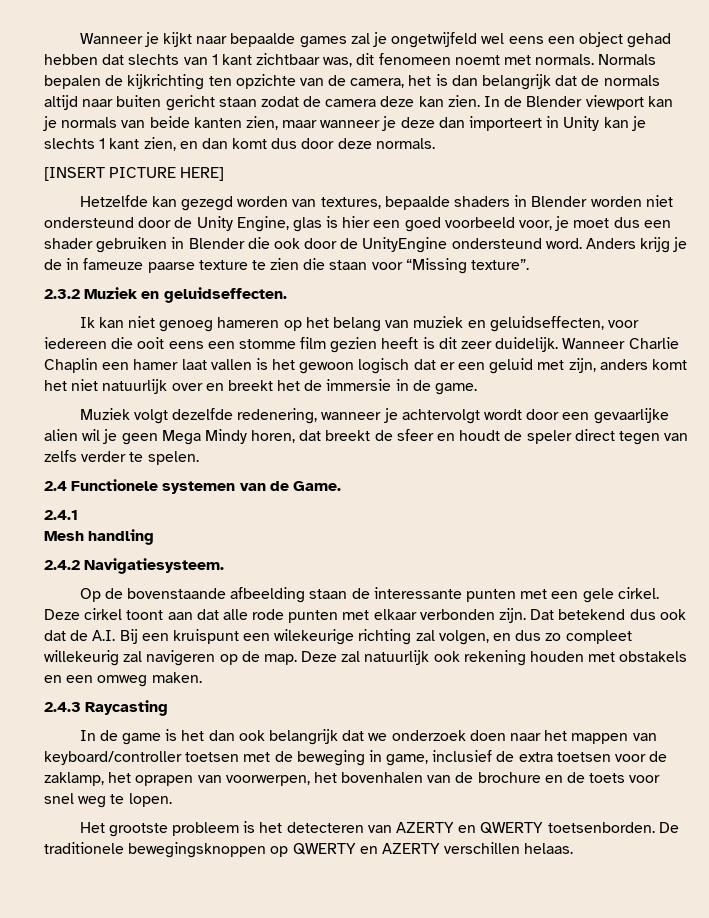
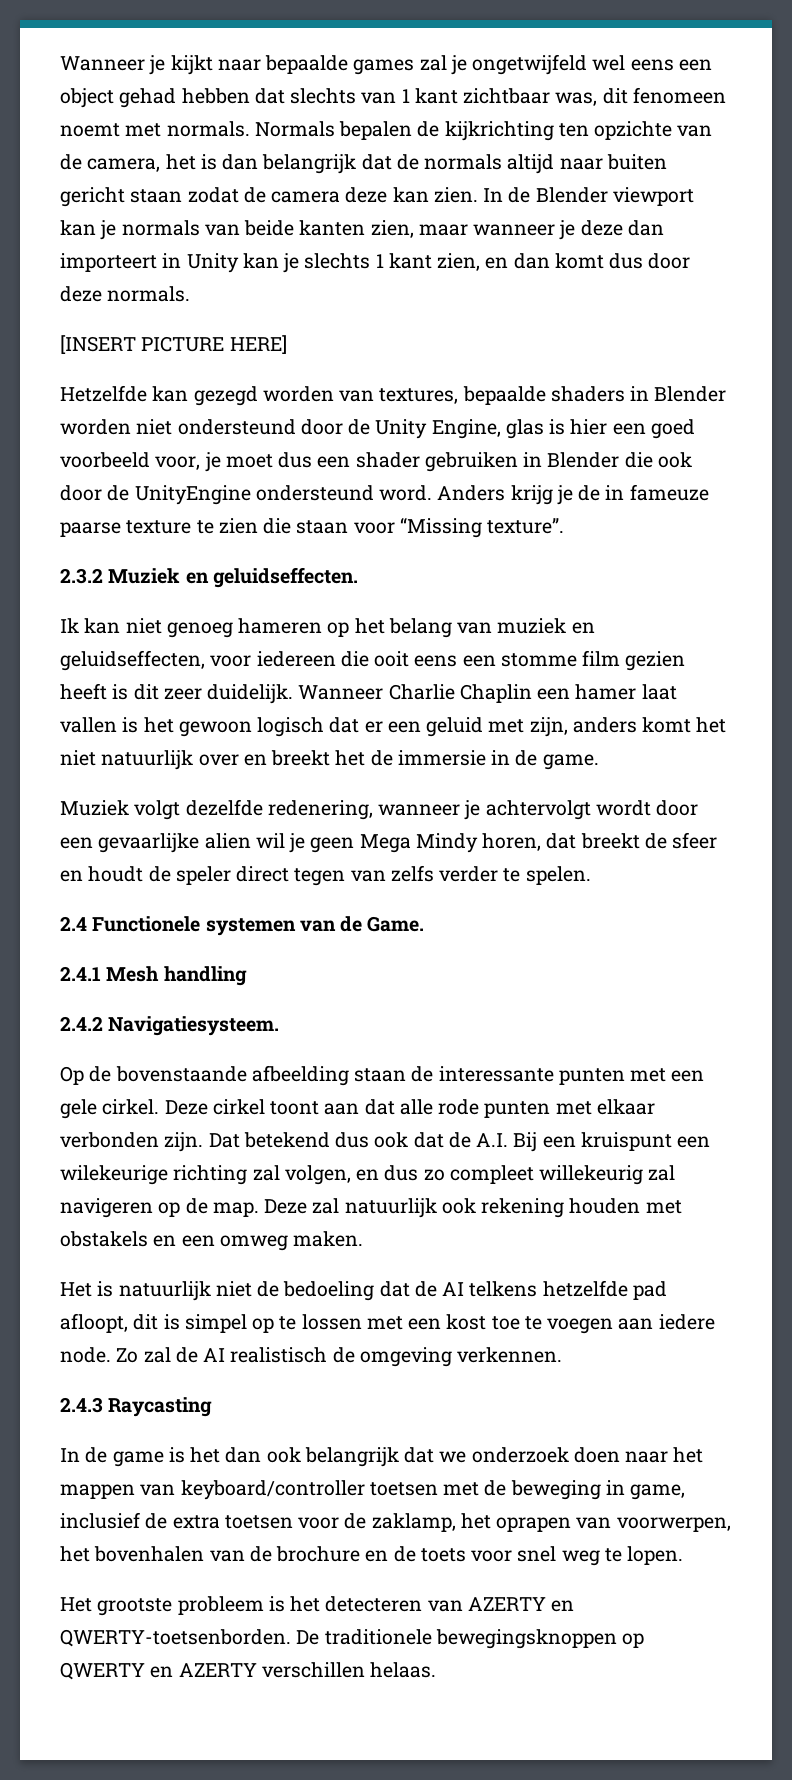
- 2.4.1
- Mesh handling
+ 2.4.1 Mesh handling
+ Het is natuurlijk niet de bedoeling dat de AI telkens hetzelfde pad afloopt, dit is simpel op te lossen met een kost toe te voegen aan iedere node. Zo zal de AI realistisch de omgeving verkennen.
- Het grootste probleem is het detecteren van AZERTY en QWERTY toetsenborden.
+ Het grootste probleem is het detecteren van AZERTY en QWERTY-toetsenborden.

